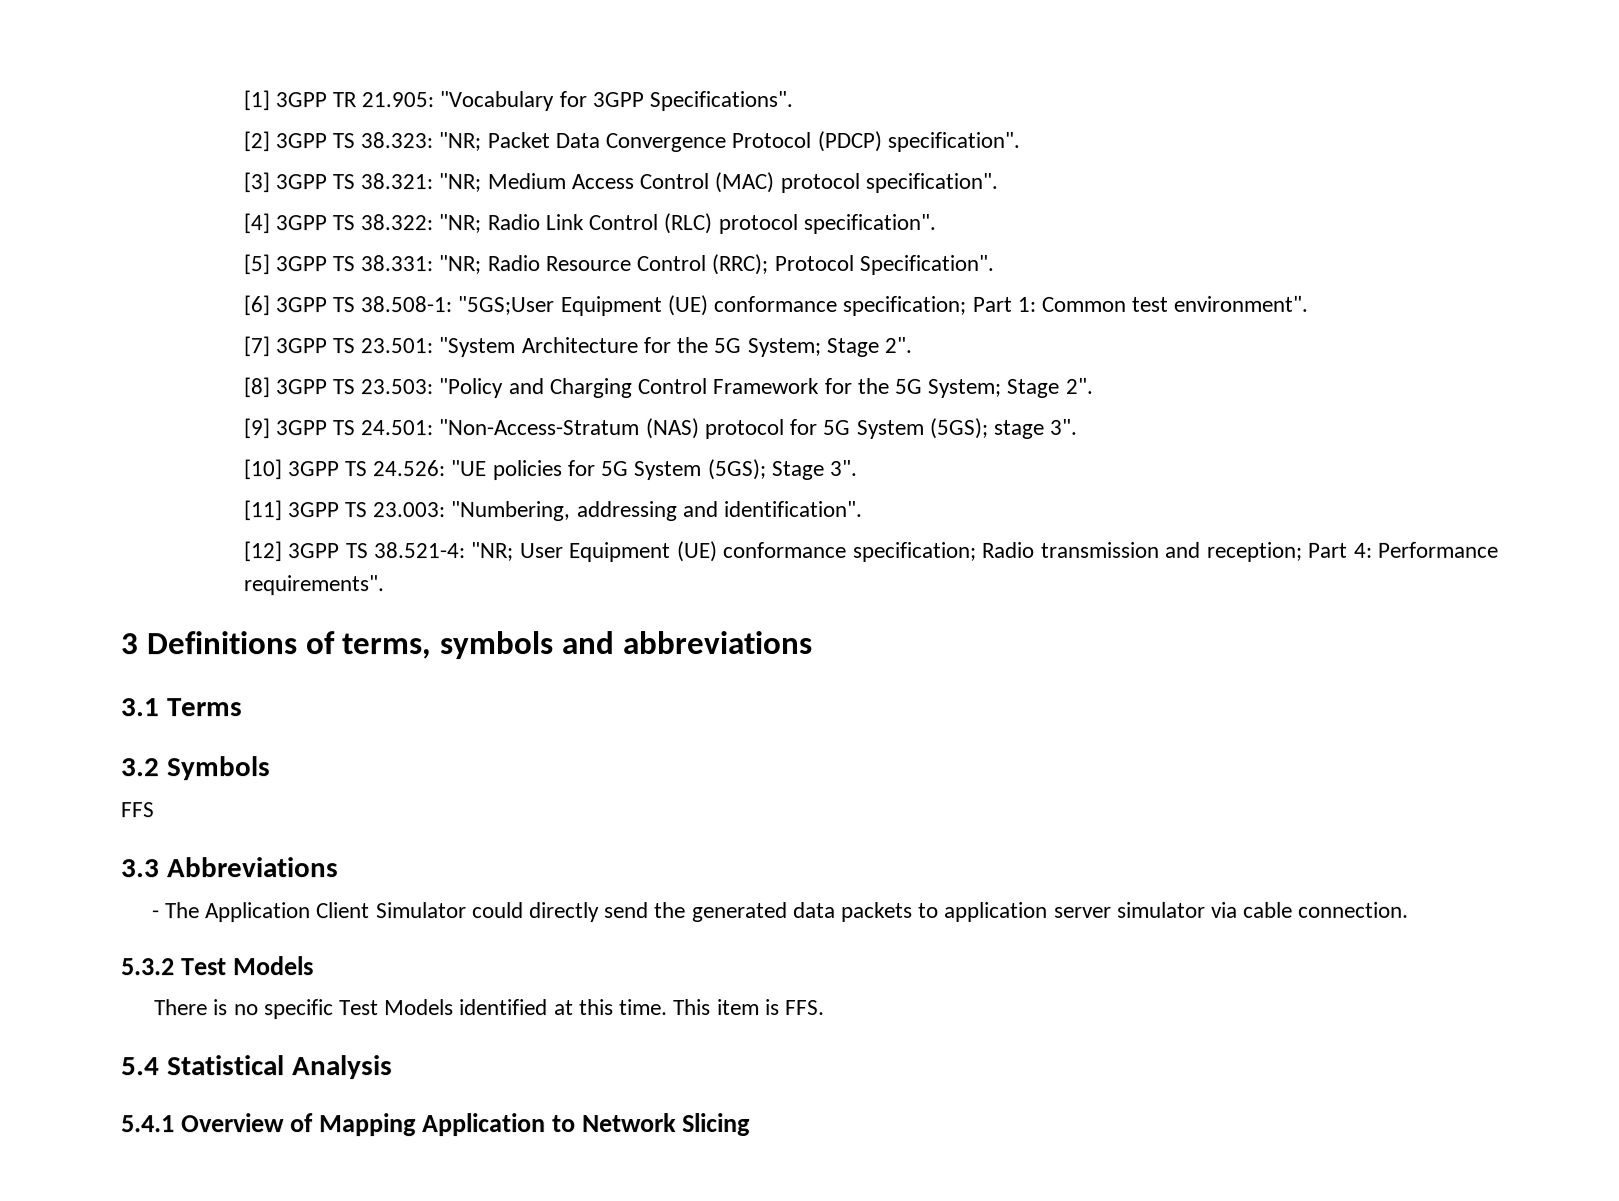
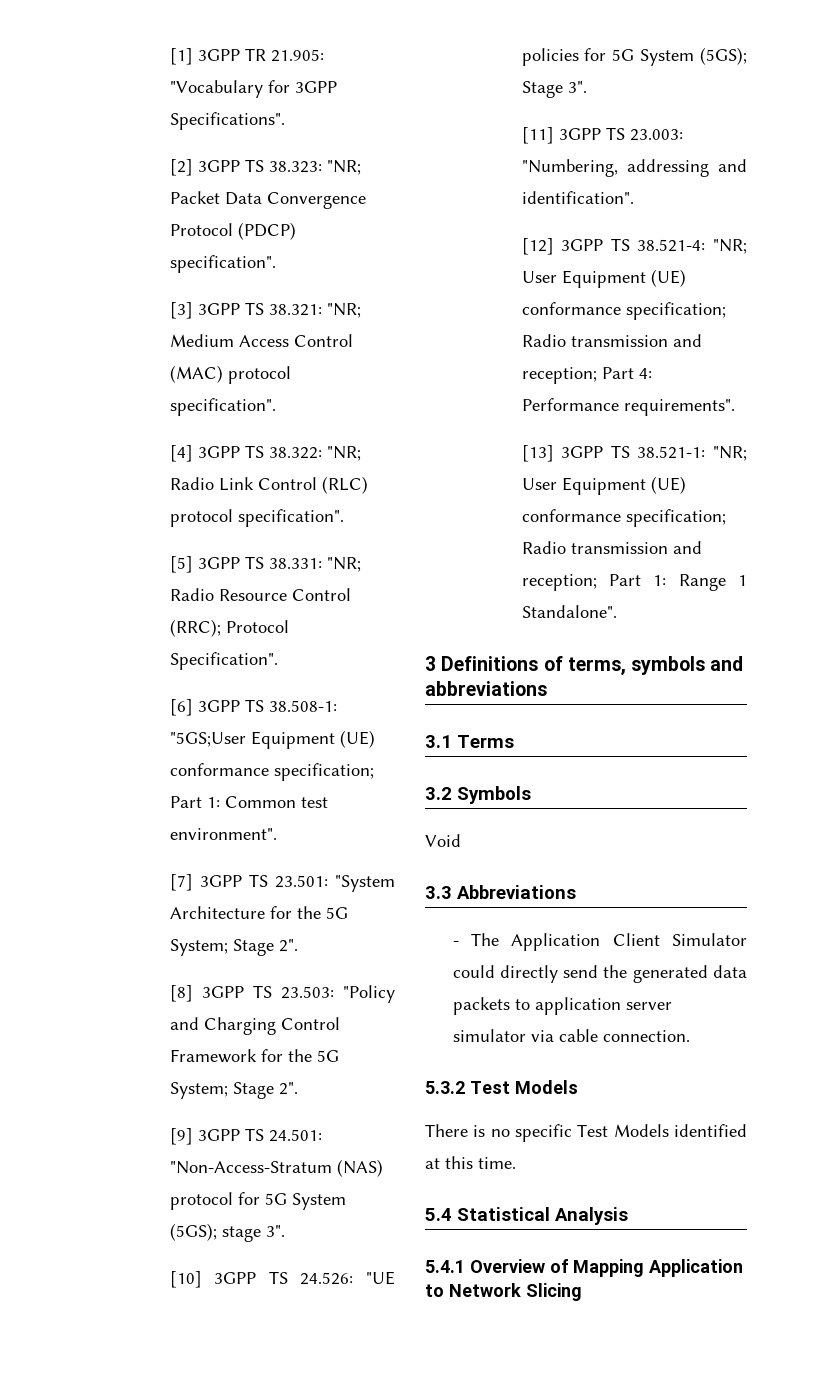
+ [13] 3GPP TS 38.521-1: "NR; User Equipment (UE) conformance specification; Radio transmission and reception; Part 1: Range 1 Standalone".
- FFS
+ Void
- This item is FFS.

